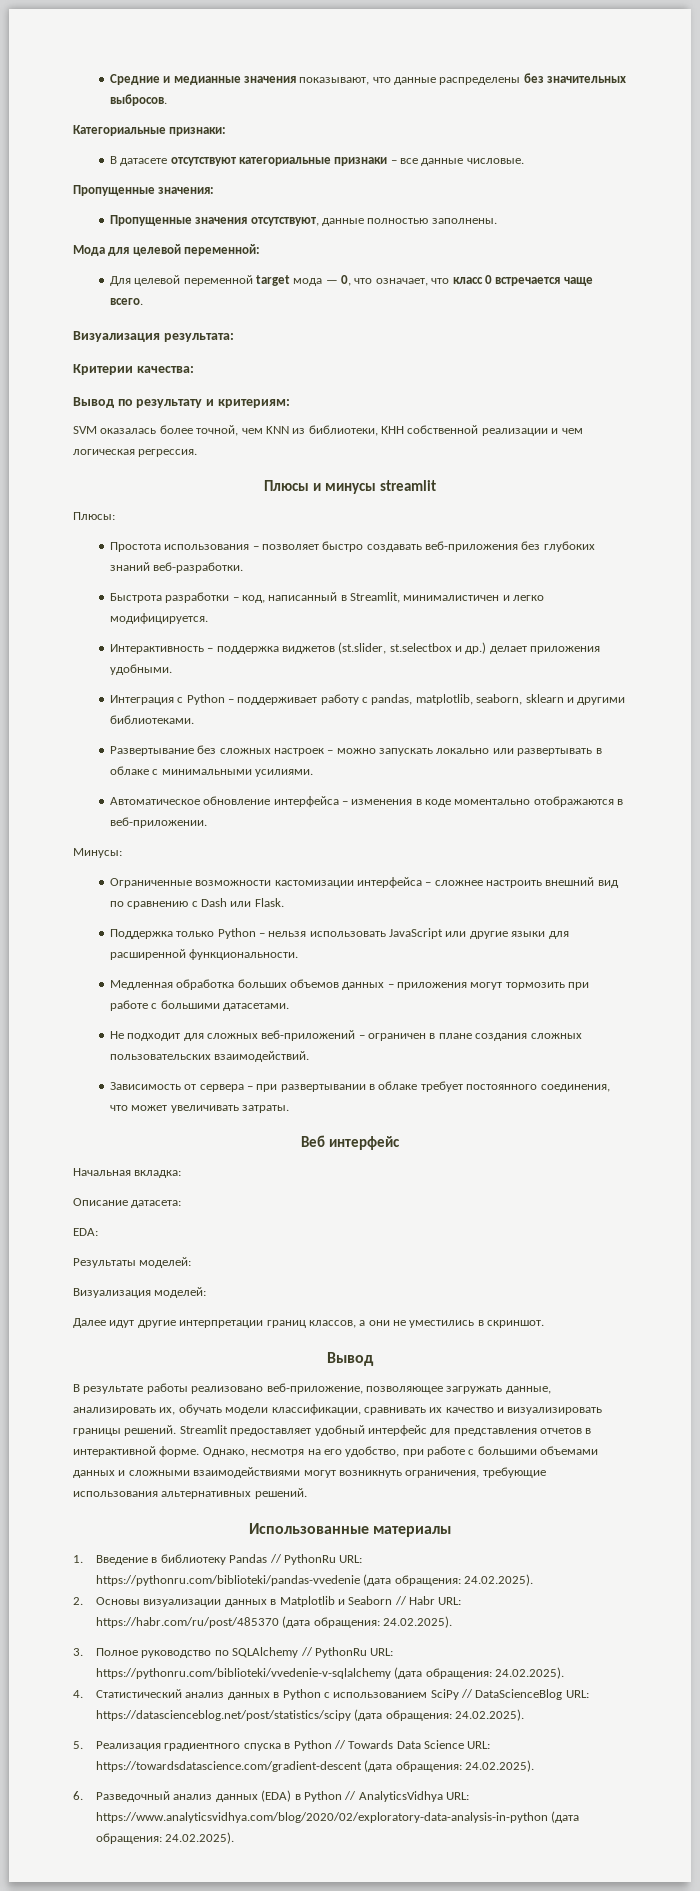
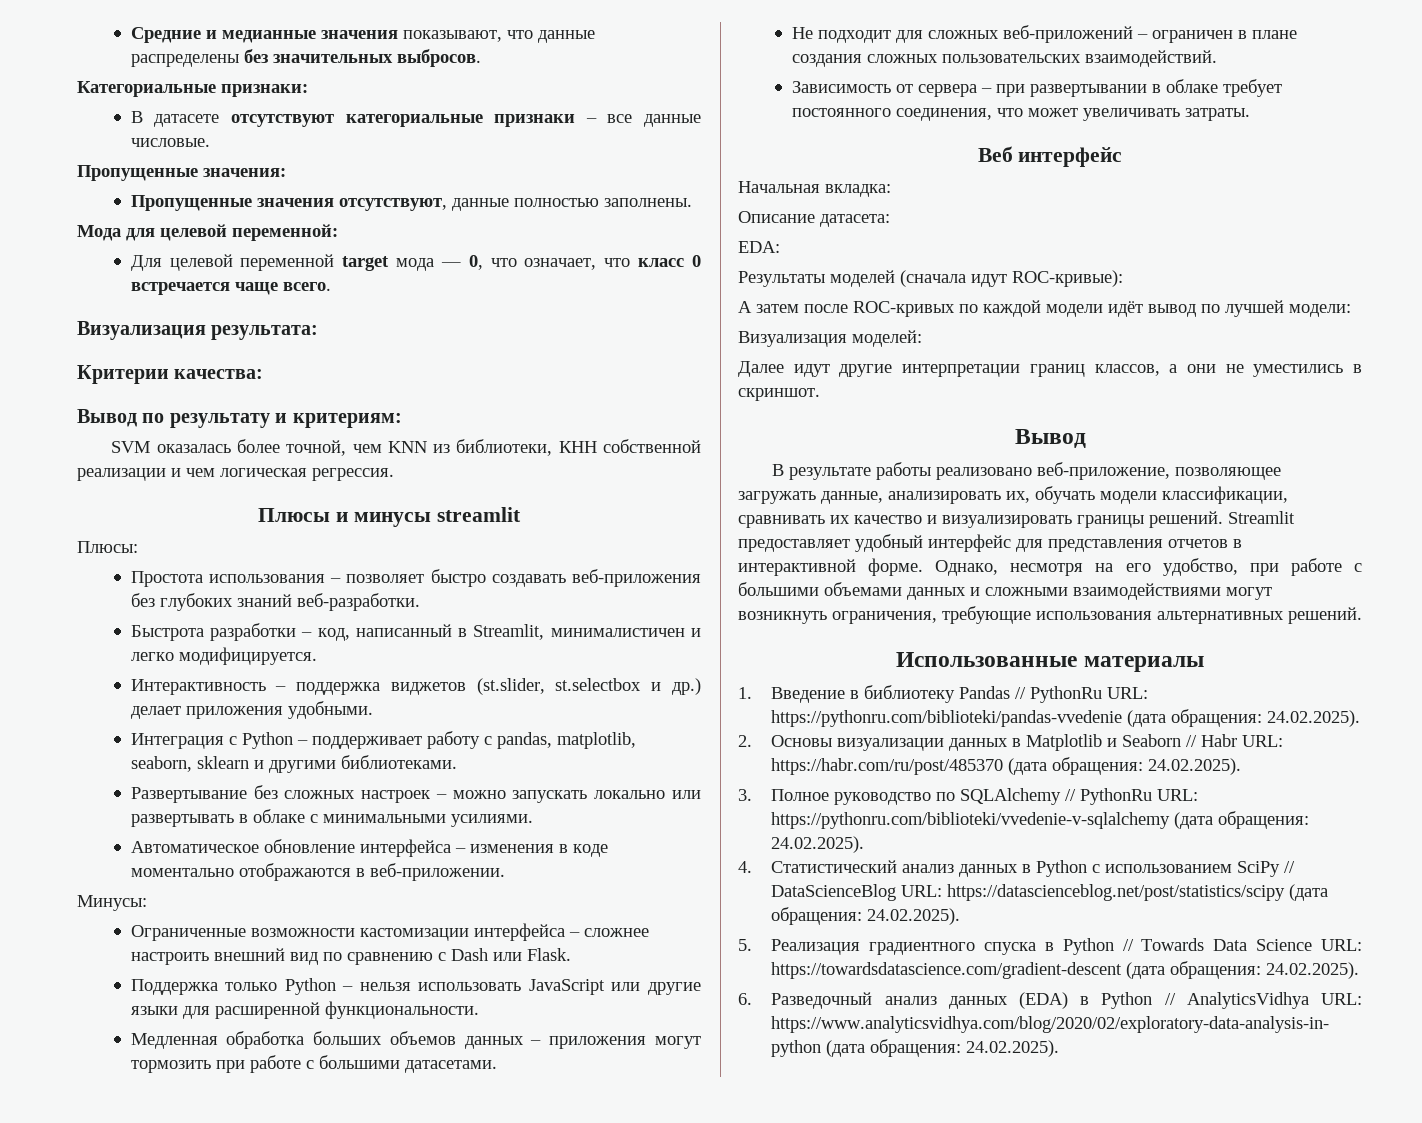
- Результаты моделей:
+ Результаты моделей (сначала идут ROC-кривые):
+ А затем после ROC-кривых по каждой модели идёт вывод по лучшей модели:

